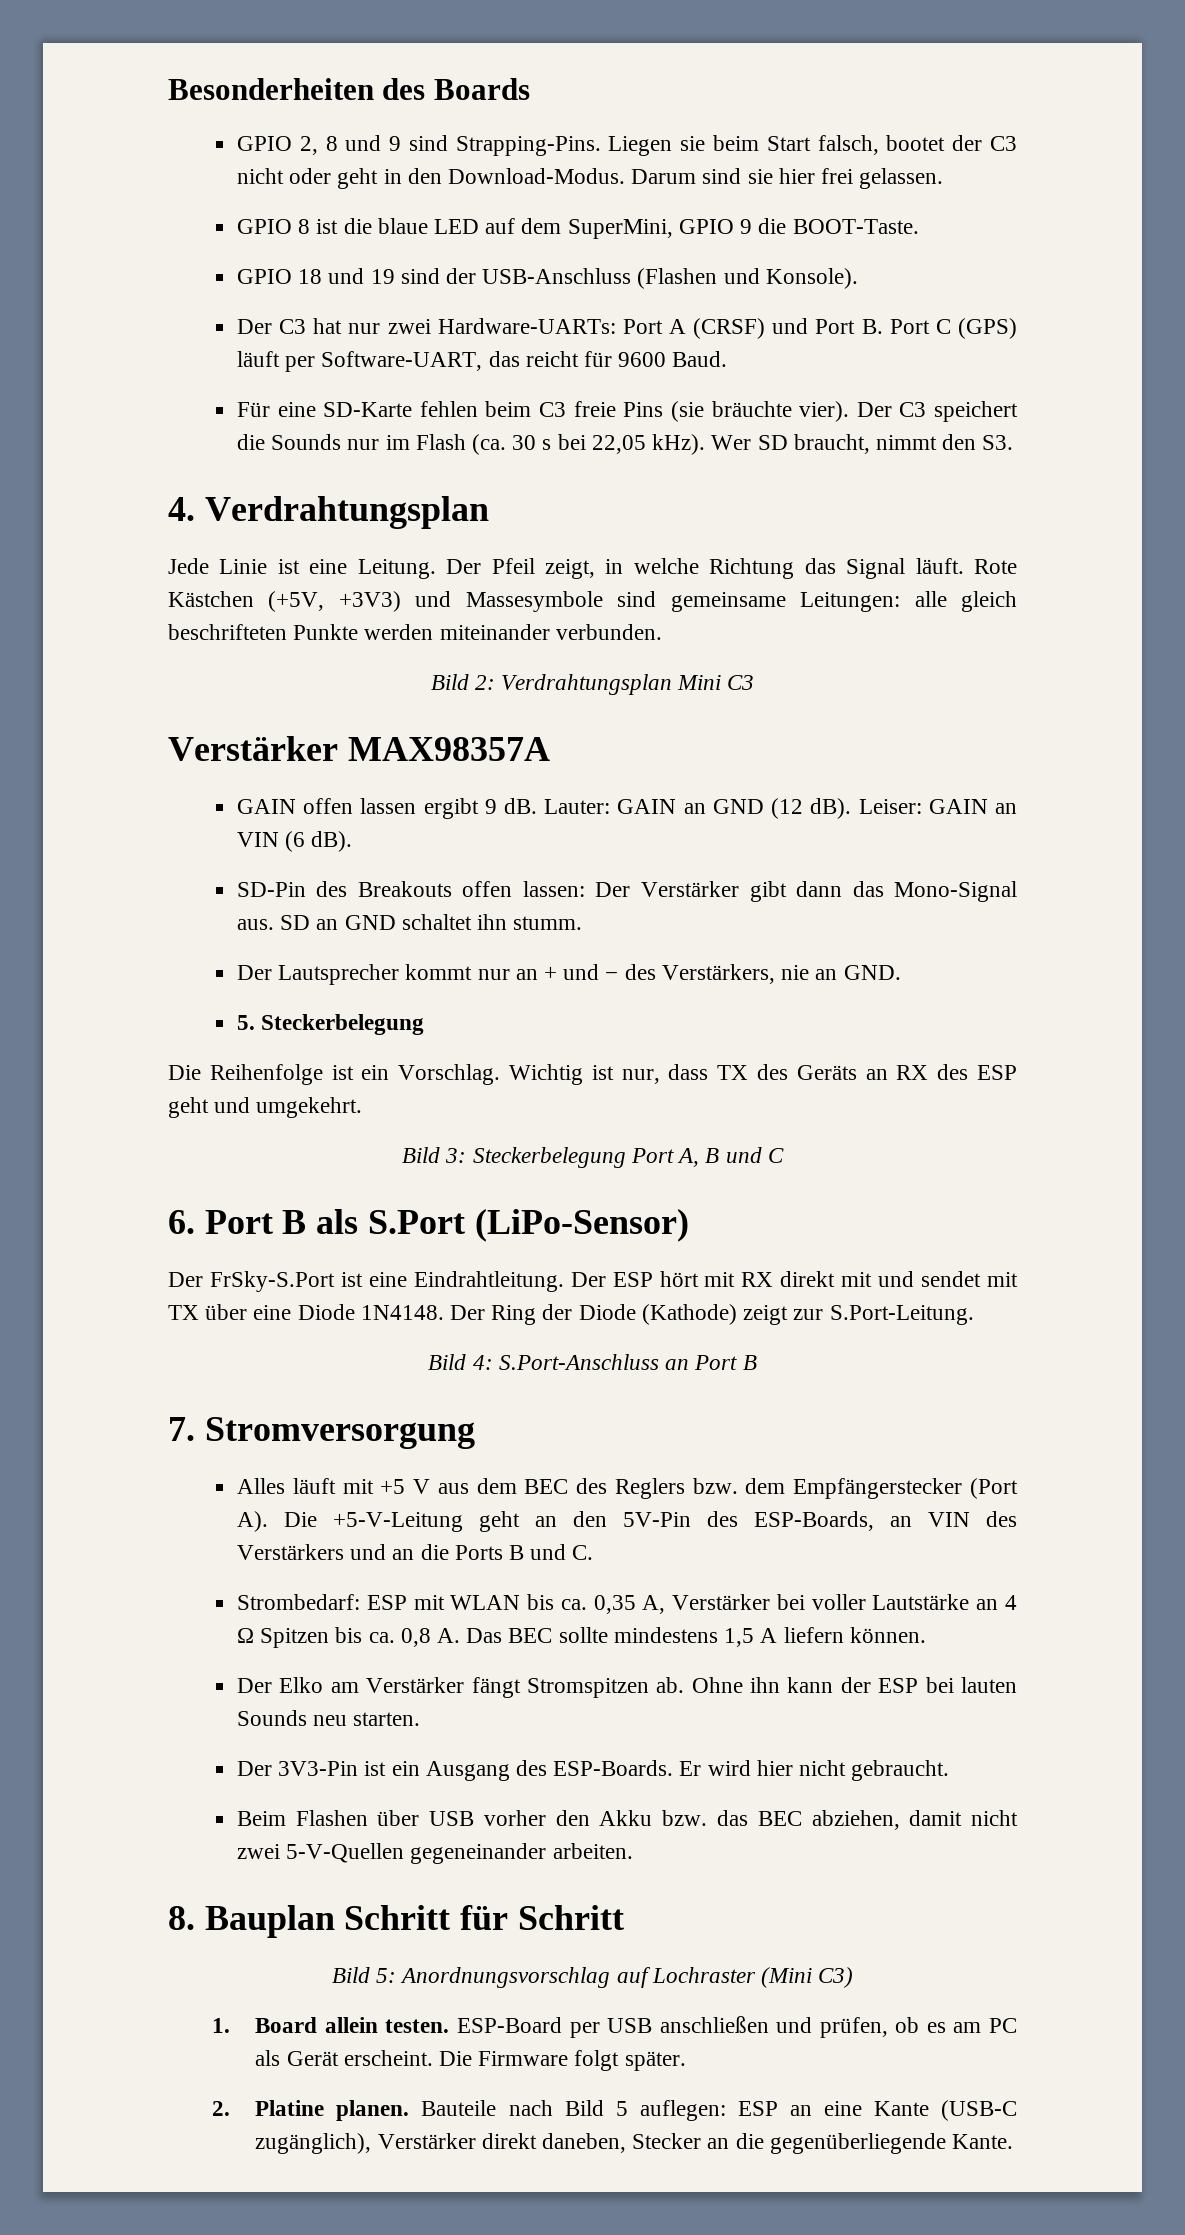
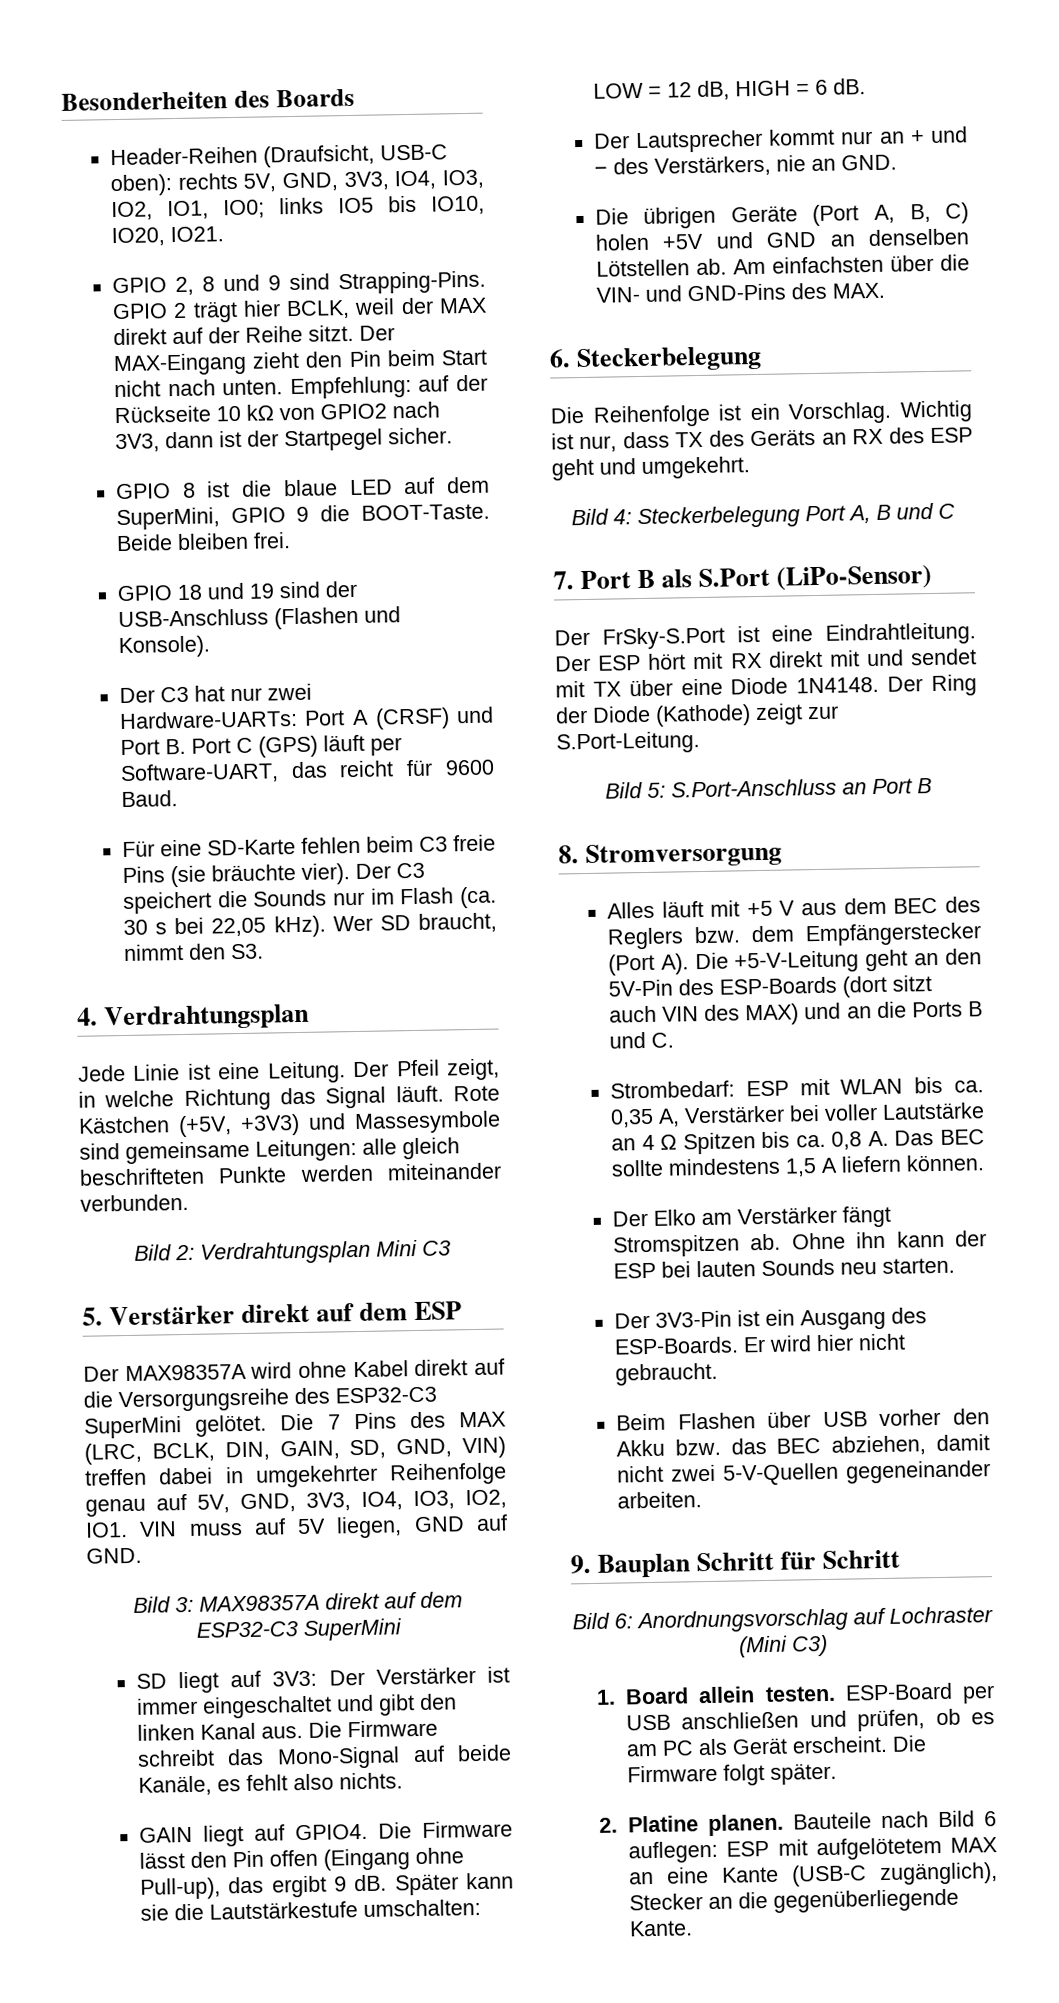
+ Header-Reihen (Draufsicht, USB-C oben): rechts 5V, GND, 3V3, IO4, IO3, IO2, IO1, IO0; links IO5 bis IO10, IO20, IO21.
- Liegen sie beim Start falsch, bootet der C3 nicht oder geht in den Download-Modus. Darum sind sie hier frei gelassen.
+ GPIO 2 trägt hier BCLK, weil der MAX direkt auf der Reihe sitzt. Der MAX-Eingang zieht den Pin beim Start nicht nach unten. Empfehlung: auf der Rückseite 10 kΩ von GPIO2 nach 3V3, dann ist der Startpegel sicher.
+ Beide bleiben frei.
- Verstärker MAX98357A
- GAIN offen lassen ergibt 9 dB. Lauter: GAIN an GND (12 dB). Leiser: GAIN an VIN (6 dB).
- SD-Pin des Breakouts offen lassen: Der Verstärker gibt dann das Mono-Signal aus. SD an GND schaltet ihn stumm.
+ 5. Verstärker direkt auf dem ESP
+ Der MAX98357A wird ohne Kabel direkt auf die Versorgungsreihe des ESP32-C3 SuperMini gelötet. Die 7 Pins des MAX (LRC, BCLK, DIN, GAIN, SD, GND, VIN) treffen dabei in umgekehrter Reihenfolge genau auf 5V, GND, 3V3, IO4, IO3, IO2, IO1. VIN muss auf 5V liegen, GND auf GND.
+ Bild 3: MAX98357A direkt auf dem ESP32-C3 SuperMini
+ SD liegt auf 3V3: Der Verstärker ist immer eingeschaltet und gibt den linken Kanal aus. Die Firmware schreibt das Mono-Signal auf beide Kanäle, es fehlt also nichts.
+ GAIN liegt auf GPIO4. Die Firmware lässt den Pin offen (Eingang ohne Pull-up), das ergibt 9 dB. Später kann sie die Lautstärkestufe umschalten: LOW = 12 dB, HIGH = 6 dB.
- 5. Steckerbelegung
+ Die übrigen Geräte (Port A, B, C) holen +5V und GND an denselben Lötstellen ab. Am einfachsten über die VIN- und GND-Pins des MAX.
+ 6. Steckerbelegung
- Bild 3: Steckerbelegung Port A, B und C
+ Bild 4: Steckerbelegung Port A, B und C
- 6. Port B als S.Port (LiPo-Sensor)
+ 7. Port B als S.Port (LiPo-Sensor)
- Bild 4: S.Port-Anschluss an Port B
+ Bild 5: S.Port-Anschluss an Port B
- 7. Stromversorgung
+ 8. Stromversorgung
- Alles läuft mit +5 V aus dem BEC des Reglers bzw. dem Empfängerstecker (Port A). Die +5-V-Leitung geht an den 5V-Pin des ESP-Boards, an VIN des Verstärkers und an die Ports B und C.
+ Alles läuft mit +5 V aus dem BEC des Reglers bzw. dem Empfängerstecker (Port A). Die +5-V-Leitung geht an den 5V-Pin des ESP-Boards (dort sitzt auch VIN des MAX) und an die Ports B und C.
- 8. Bauplan Schritt für Schritt
+ 9. Bauplan Schritt für Schritt
- Bild 5: Anordnungsvorschlag auf Lochraster (Mini C3)
+ Bild 6: Anordnungsvorschlag auf Lochraster (Mini C3)
- Bauteile nach Bild 5 auflegen: ESP an eine Kante (USB-C zugänglich), Verstärker direkt daneben, Stecker an die gegenüberliegende Kante.
+ Bauteile nach Bild 6 auflegen: ESP mit aufgelötetem MAX an eine Kante (USB-C zugänglich), Stecker an die gegenüberliegende Kante.

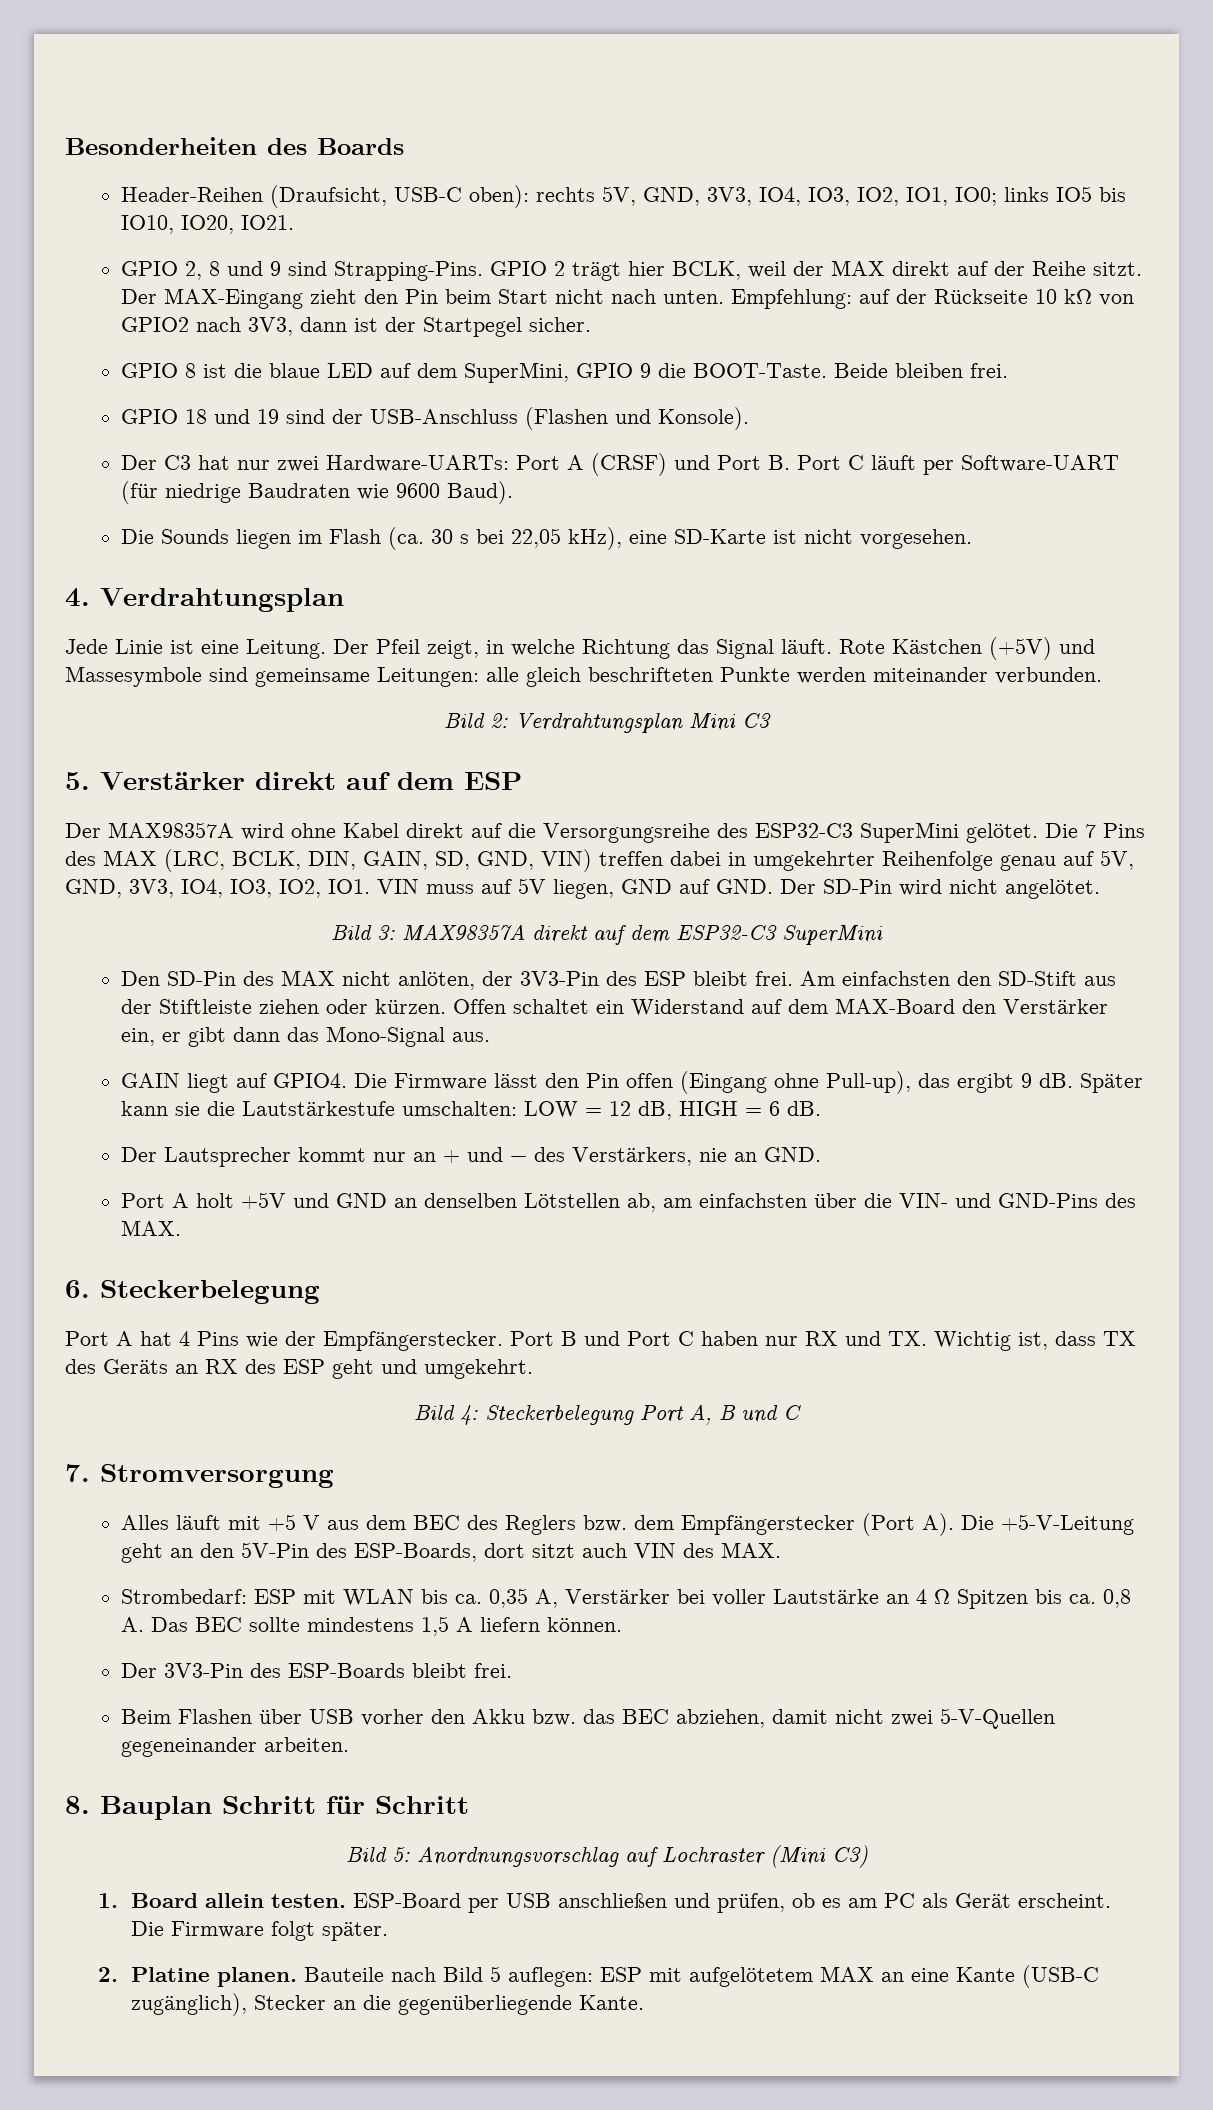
- Der C3 hat nur zwei Hardware-UARTs: Port A (CRSF) und Port B. Port C (GPS) läuft per Software-UART, das reicht für 9600 Baud.
- Für eine SD-Karte fehlen beim C3 freie Pins (sie bräuchte vier). Der C3 speichert die Sounds nur im Flash (ca. 30 s bei 22,05 kHz). Wer SD braucht, nimmt den S3.
+ Der C3 hat nur zwei Hardware-UARTs: Port A (CRSF) und Port B. Port C läuft per Software-UART (für niedrige Baudraten wie 9600 Baud).
+ Die Sounds liegen im Flash (ca. 30 s bei 22,05 kHz), eine SD-Karte ist nicht vorgesehen.
- Rote Kästchen (+5V, +3V3) und Massesymbole sind gemeinsame Leitungen: alle gleich beschrifteten Punkte werden miteinander verbunden.
+ Rote Kästchen (+5V) und Massesymbole sind gemeinsame Leitungen: alle gleich beschrifteten Punkte werden miteinander verbunden.
- Die 7 Pins des MAX (LRC, BCLK, DIN, GAIN, SD, GND, VIN) treffen dabei in umgekehrter Reihenfolge genau auf 5V, GND, 3V3, IO4, IO3, IO2, IO1. VIN muss auf 5V liegen, GND auf GND.
+ Die 7 Pins des MAX (LRC, BCLK, DIN, GAIN, SD, GND, VIN) treffen dabei in umgekehrter Reihenfolge genau auf 5V, GND, 3V3, IO4, IO3, IO2, IO1. VIN muss auf 5V liegen, GND auf GND. Der SD-Pin wird nicht angelötet.
- SD liegt auf 3V3: Der Verstärker ist immer eingeschaltet und gibt den linken Kanal aus. Die Firmware schreibt das Mono-Signal auf beide Kanäle, es fehlt also nichts.
+ Den SD-Pin des MAX nicht anlöten, der 3V3-Pin des ESP bleibt frei. Am einfachsten den SD-Stift aus der Stiftleiste ziehen oder kürzen. Offen schaltet ein Widerstand auf dem MAX-Board den Verstärker ein, er gibt dann das Mono-Signal aus.
- Die übrigen Geräte (Port A, B, C) holen +5V und GND an denselben Lötstellen ab. Am einfachsten über die VIN- und GND-Pins des MAX.
+ Port A holt +5V und GND an denselben Lötstellen ab, am einfachsten über die VIN- und GND-Pins des MAX.
- Die Reihenfolge ist ein Vorschlag. Wichtig ist nur, dass TX des Geräts an RX des ESP geht und umgekehrt.
+ Port A hat 4 Pins wie der Empfängerstecker. Port B und Port C haben nur RX und TX. Wichtig ist, dass TX des Geräts an RX des ESP geht und umgekehrt.
- 7. Port B als S.Port (LiPo-Sensor)
- Der FrSky-S.Port ist eine Eindrahtleitung. Der ESP hört mit RX direkt mit und sendet mit TX über eine Diode 1N4148. Der Ring der Diode (Kathode) zeigt zur S.Port-Leitung.
- Bild 5: S.Port-Anschluss an Port B
- 8. Stromversorgung
+ 7. Stromversorgung
- Alles läuft mit +5 V aus dem BEC des Reglers bzw. dem Empfängerstecker (Port A). Die +5-V-Leitung geht an den 5V-Pin des ESP-Boards (dort sitzt auch VIN des MAX) und an die Ports B und C.
+ Alles läuft mit +5 V aus dem BEC des Reglers bzw. dem Empfängerstecker (Port A). Die +5-V-Leitung geht an den 5V-Pin des ESP-Boards, dort sitzt auch VIN des MAX.
- Der Elko am Verstärker fängt Stromspitzen ab. Ohne ihn kann der ESP bei lauten Sounds neu starten.
- Der 3V3-Pin ist ein Ausgang des ESP-Boards. Er wird hier nicht gebraucht.
+ Der 3V3-Pin des ESP-Boards bleibt frei.
- 9. Bauplan Schritt für Schritt
+ 8. Bauplan Schritt für Schritt
- Bild 6: Anordnungsvorschlag auf Lochraster (Mini C3)
+ Bild 5: Anordnungsvorschlag auf Lochraster (Mini C3)
- Bauteile nach Bild 6 auflegen: ESP mit aufgelötetem MAX an eine Kante (USB-C zugänglich), Stecker an die gegenüberliegende Kante.
+ Bauteile nach Bild 5 auflegen: ESP mit aufgelötetem MAX an eine Kante (USB-C zugänglich), Stecker an die gegenüberliegende Kante.

